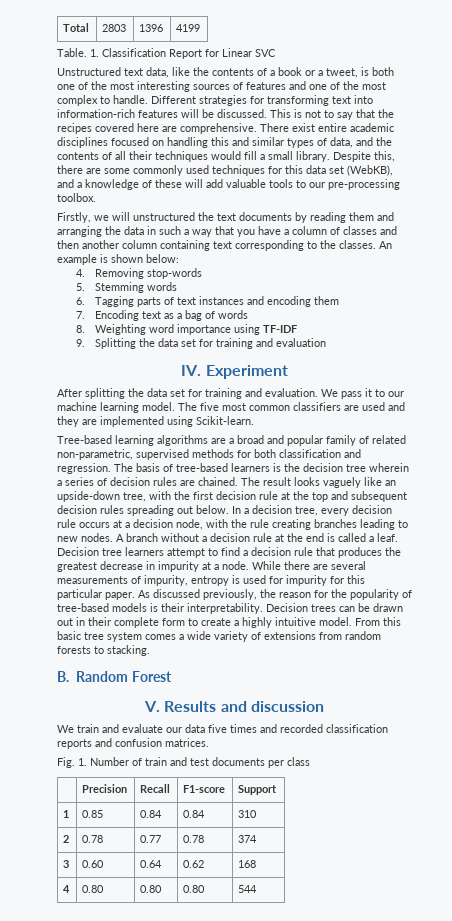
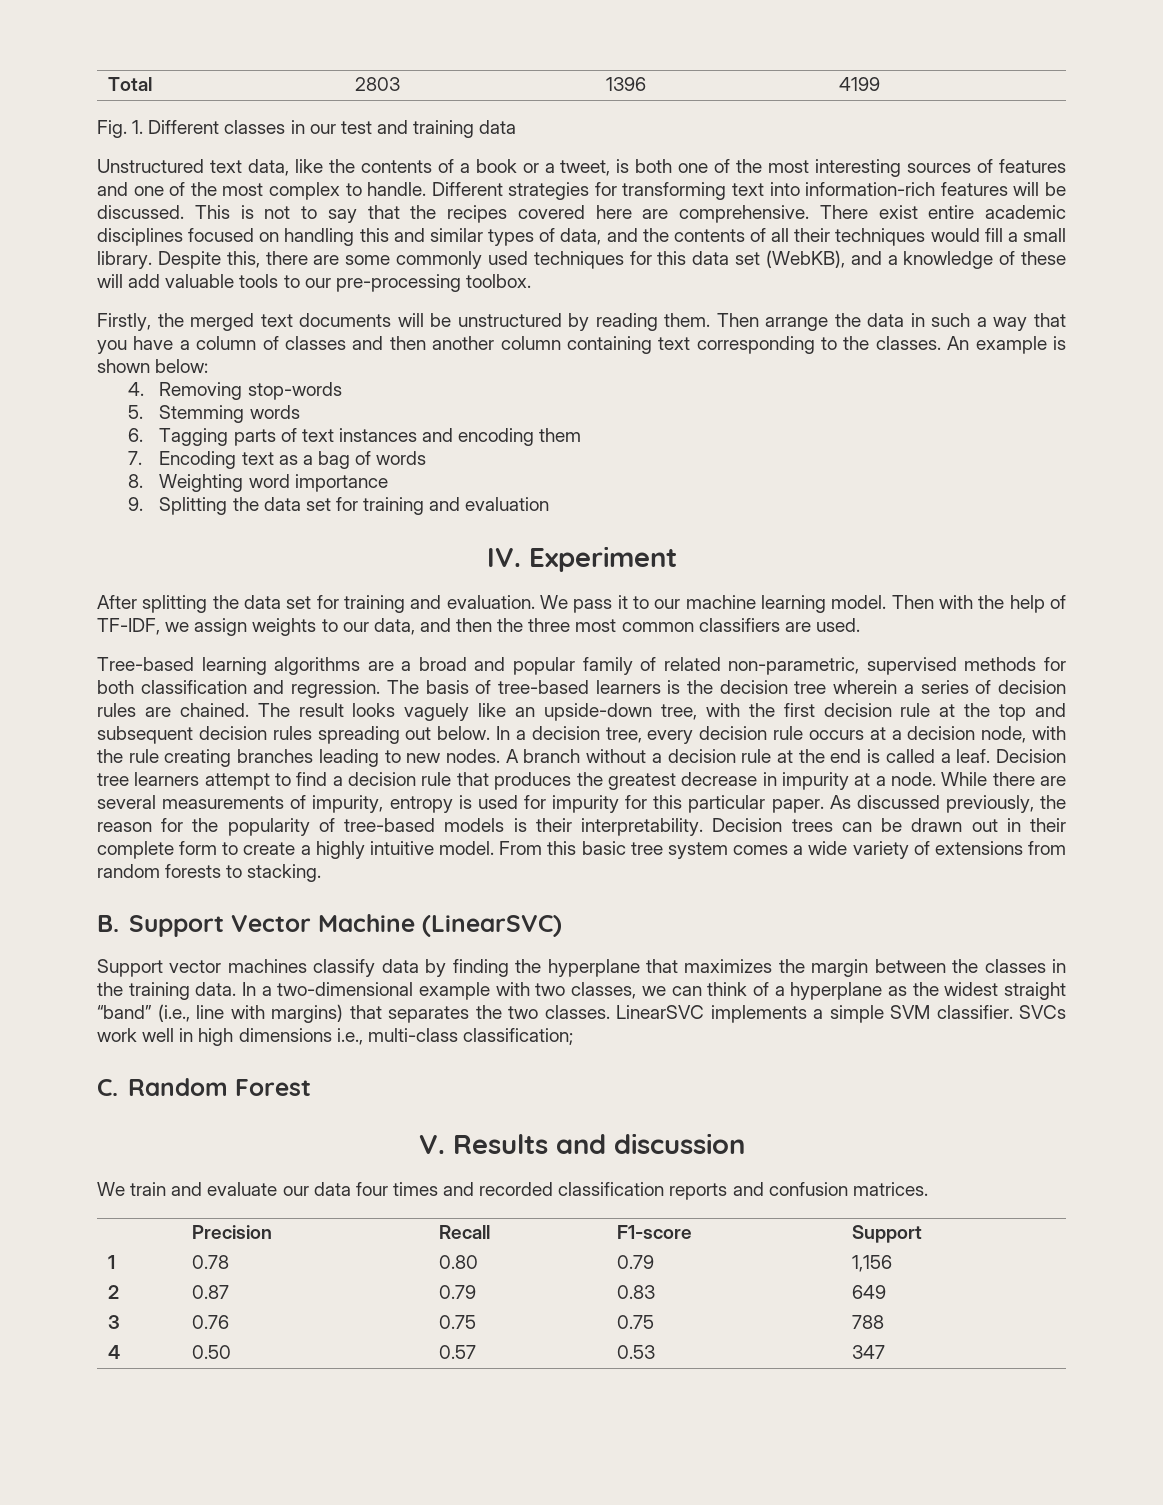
- Table. 1. Classification Report for Linear SVC
+ Fig. 1. Different classes in our test and training data
- Firstly, we will unstructured the text documents by reading them and arranging the data in such a way that you have a column of classes and then another column containing text corresponding to the classes.
+ Firstly, the merged text documents will be unstructured by reading them. Then arrange the data in such a way that you have a column of classes and then another column containing text corresponding to the classes.
- 8. Weighting word importance using TF-IDF
+ 8. Weighting word importance
- The five most common classifiers are used and they are implemented using Scikit-learn.
+ Then with the help of TF-IDF, we assign weights to our data, and then the three most common classifiers are used.
- B. Random Forest
+ B. Support Vector Machine (LinearSVC)
+ Support vector machines classify data by finding the hyperplane that maximizes the margin between the classes in the training data. In a two-dimensional example with two classes, we can think of a hyperplane as the widest straight “band” (i.e., line with margins) that separates the two classes. LinearSVC implements a simple SVM classifier. SVCs work well in high dimensions i.e., multi-class classification;
+ C. Random Forest
- We train and evaluate our data five times and recorded classification reports and confusion matrices.
+ We train and evaluate our data four times and recorded classification reports and confusion matrices.
- Fig. 1. Number of train and test documents per class
- 1 | 0.85 | 0.84 | 0.84 | 310
- 2 | 0.78 | 0.77 | 0.78 | 374
- 3 | 0.60 | 0.64 | 0.62 | 168
- 4 | 0.80 | 0.80 | 0.80 | 544
+ 1 | 0.78 | 0.80 | 0.79 | 1,156
+ 2 | 0.87 | 0.79 | 0.83 | 649
+ 3 | 0.76 | 0.75 | 0.75 | 788
+ 4 | 0.50 | 0.57 | 0.53 | 347

